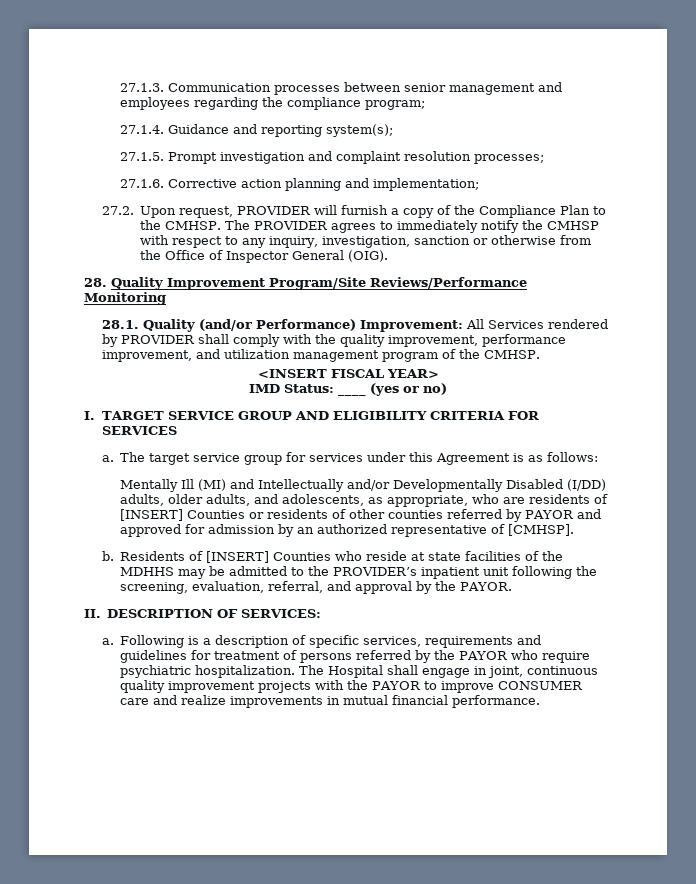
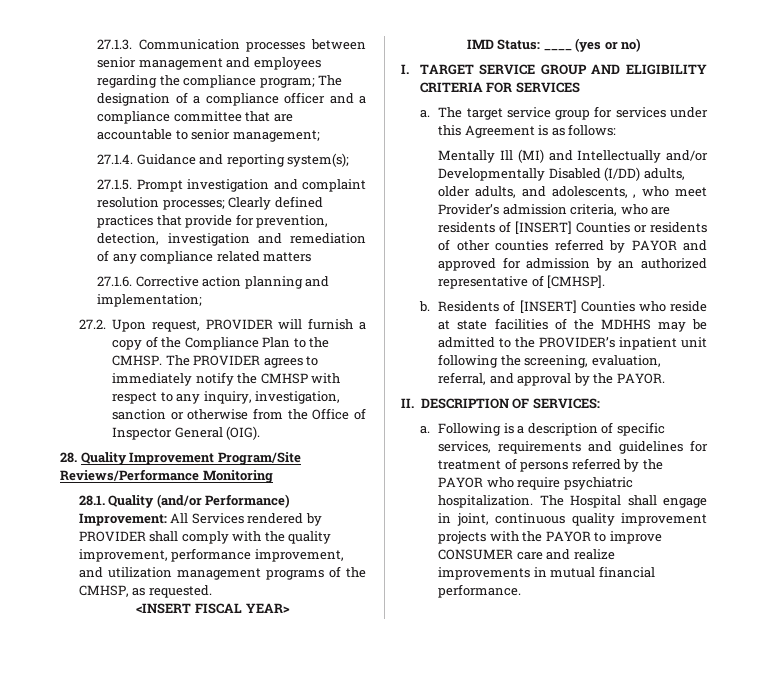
- 27.1.3. Communication processes between senior management and employees regarding the compliance program;
+ 27.1.3. Communication processes between senior management and employees regarding the compliance program; The designation of a compliance officer and a compliance committee that are accountable to senior management;
- 27.1.5. Prompt investigation and complaint resolution processes;
+ 27.1.5. Prompt investigation and complaint resolution processes; Clearly defined practices that provide for prevention, detection, investigation and remediation of any compliance related matters
- 28.1. Quality (and/or Performance) Improvement: All Services rendered by PROVIDER shall comply with the quality improvement, performance improvement, and utilization management program of the CMHSP.
+ 28.1. Quality (and/or Performance) Improvement: All Services rendered by PROVIDER shall comply with the quality improvement, performance improvement, and utilization management programs of the CMHSP, as requested.
- Mentally Ill (MI) and Intellectually and/or Developmentally Disabled (I/DD) adults, older adults, and adolescents, as appropriate, who are residents of [INSERT] Counties or residents of other counties referred by PAYOR and approved for admission by an authorized representative of [CMHSP].
+ Mentally Ill (MI) and Intellectually and/or Developmentally Disabled (I/DD) adults, older adults, and adolescents, , who meet Provider’s admission criteria, who are residents of [INSERT] Counties or residents of other counties referred by PAYOR and approved for admission by an authorized representative of [CMHSP].

